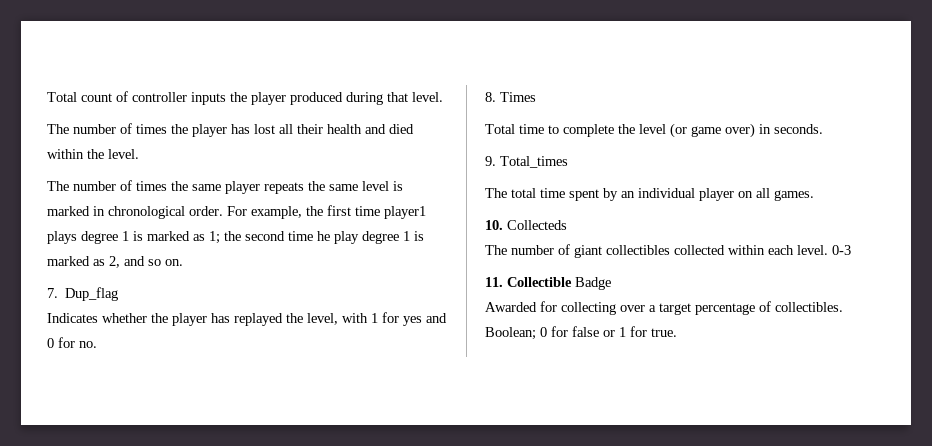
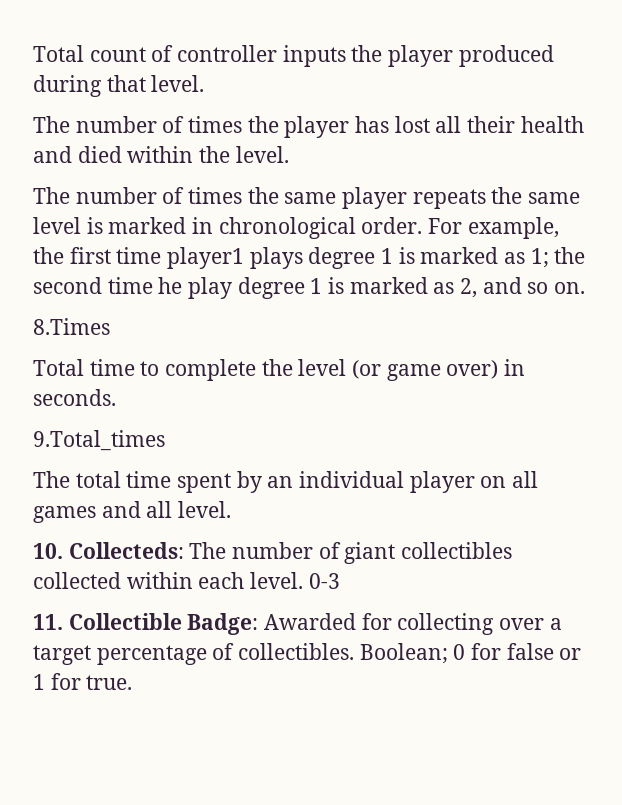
- 7. Dup_flag
- Indicates whether the player has replayed the level, with 1 for yes and 0 for no.
- 8. Times
+ 8.Times
- 9. Total_times
+ 9.Total_times
- The total time spent by an individual player on all games.
+ The total time spent by an individual player on all games and all level.
- 10. Collecteds
- The number of giant collectibles collected within each level.
+ 10. Collecteds: The number of giant collectibles collected within each level.
- 11. Collectible Badge
- Awarded for collecting over a target percentage of collectibles.
+ 11. Collectible Badge: Awarded for collecting over a target percentage of collectibles.

